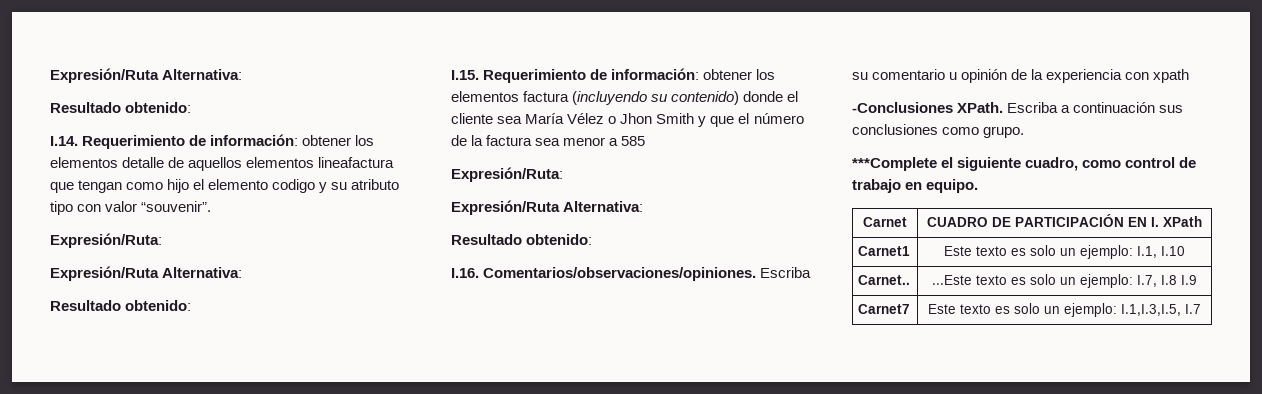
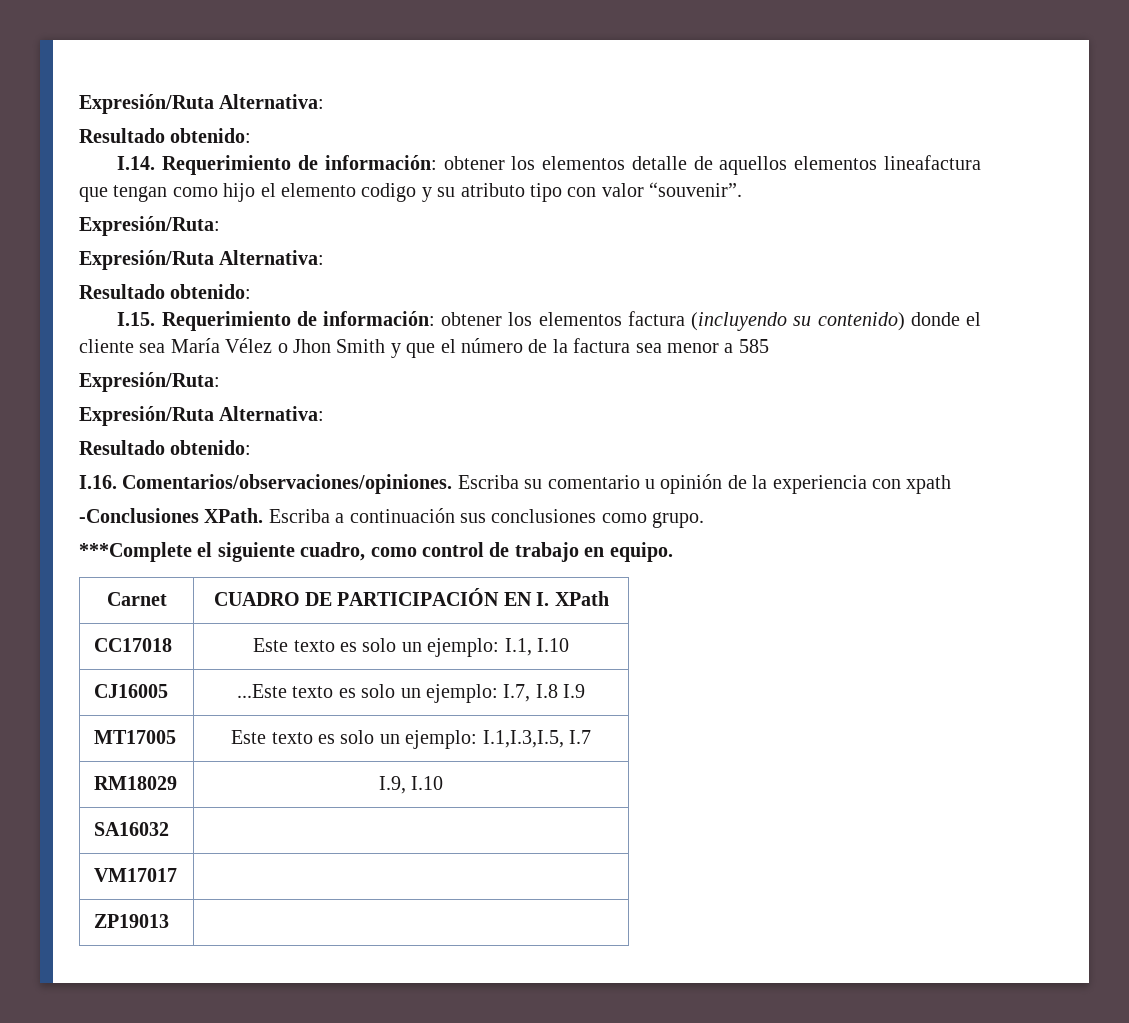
- Carnet1 | Este texto es solo un ejemplo: I.1, I.10
+ CC17018 | Este texto es solo un ejemplo: I.1, I.10
- Carnet.. | ...Este texto es solo un ejemplo: I.7, I.8 I.9
+ CJ16005 | ...Este texto es solo un ejemplo: I.7, I.8 I.9
- Carnet7 | Este texto es solo un ejemplo: I.1,I.3,I.5, I.7
+ MT17005 | Este texto es solo un ejemplo: I.1,I.3,I.5, I.7
+ RM18029 | I.9, I.10
+ SA16032 |
+ VM17017 |
+ ZP19013 |

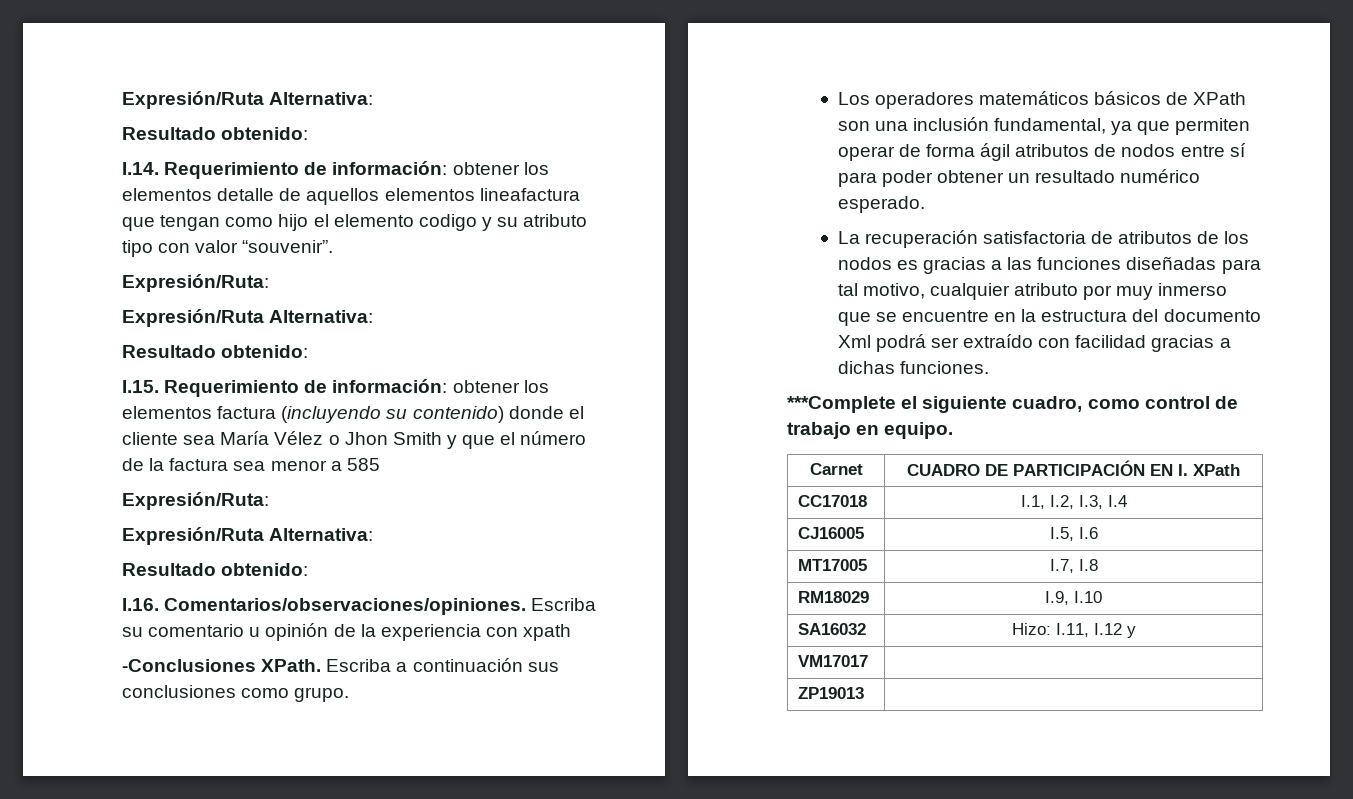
+ Los operadores matemáticos básicos de XPath son una inclusión fundamental, ya que permiten operar de forma ágil atributos de nodos entre sí para poder obtener un resultado numérico esperado.
+ La recuperación satisfactoria de atributos de los nodos es gracias a las funciones diseñadas para tal motivo, cualquier atributo por muy inmerso que se encuentre en la estructura del documento Xml podrá ser extraído con facilidad gracias a dichas funciones.
- CC17018 | Este texto es solo un ejemplo: I.1, I.10
- CJ16005 | ...Este texto es solo un ejemplo: I.7, I.8 I.9
- MT17005 | Este texto es solo un ejemplo: I.1,I.3,I.5, I.7
+ CC17018 | I.1, I.2, I.3, I.4
+ CJ16005 | I.5, I.6
+ MT17005 | I.7, I.8
- SA16032 |
+ SA16032 | Hizo: I.11, I.12 y

